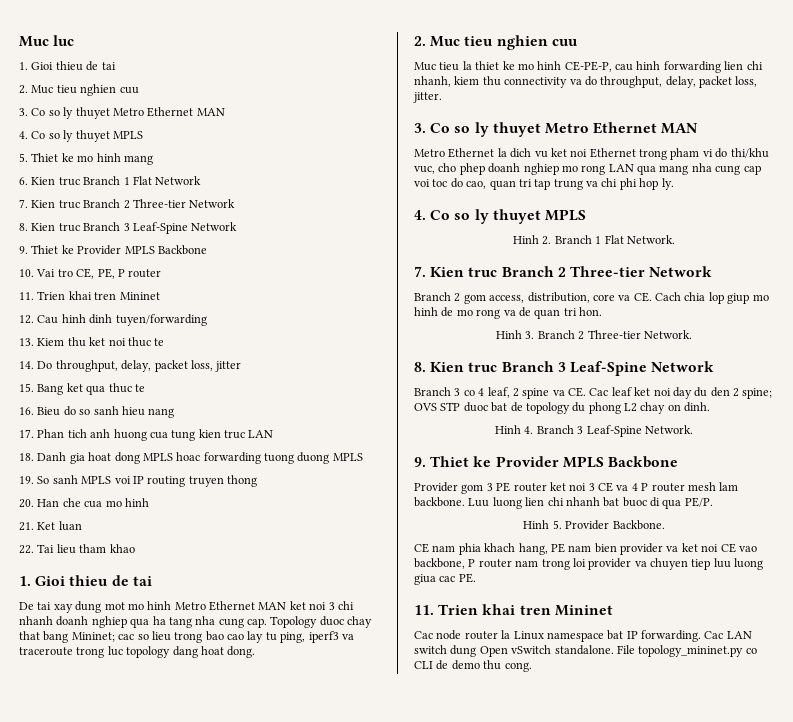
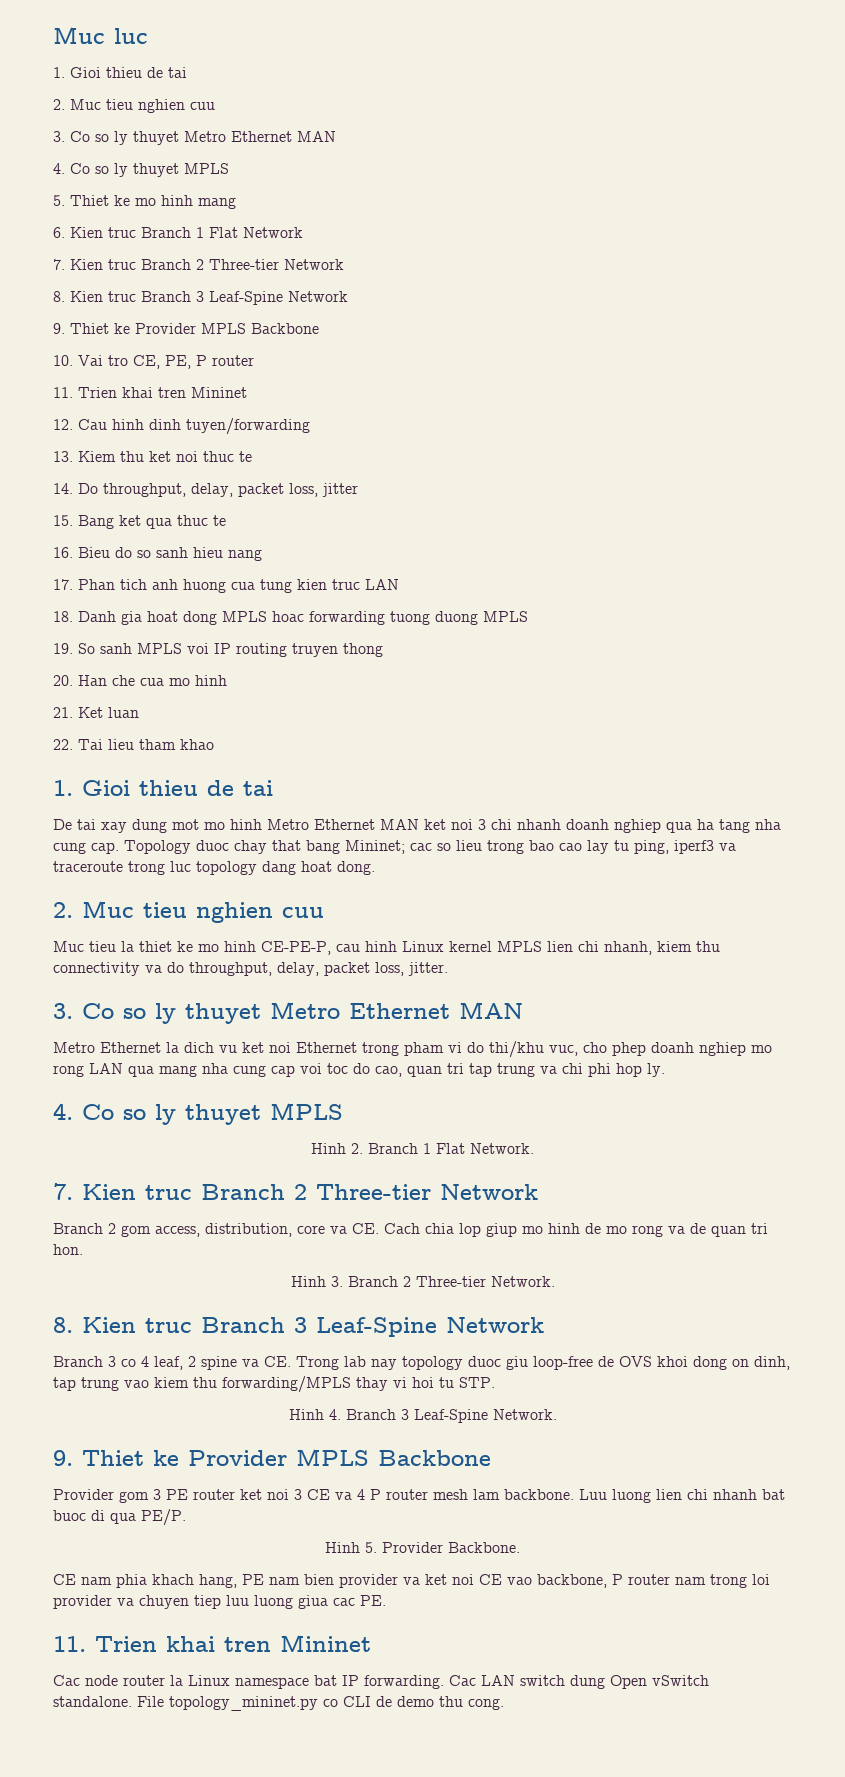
- Muc tieu la thiet ke mo hinh CE-PE-P, cau hinh forwarding lien chi nhanh, kiem thu connectivity va do throughput, delay, packet loss, jitter.
+ Muc tieu la thiet ke mo hinh CE-PE-P, cau hinh Linux kernel MPLS lien chi nhanh, kiem thu connectivity va do throughput, delay, packet loss, jitter.
- Branch 3 co 4 leaf, 2 spine va CE. Cac leaf ket noi day du den 2 spine; OVS STP duoc bat de topology du phong L2 chay on dinh.
+ Branch 3 co 4 leaf, 2 spine va CE. Trong lab nay topology duoc giu loop-free de OVS khoi dong on dinh, tap trung vao kiem thu forwarding/MPLS thay vi hoi tu STP.

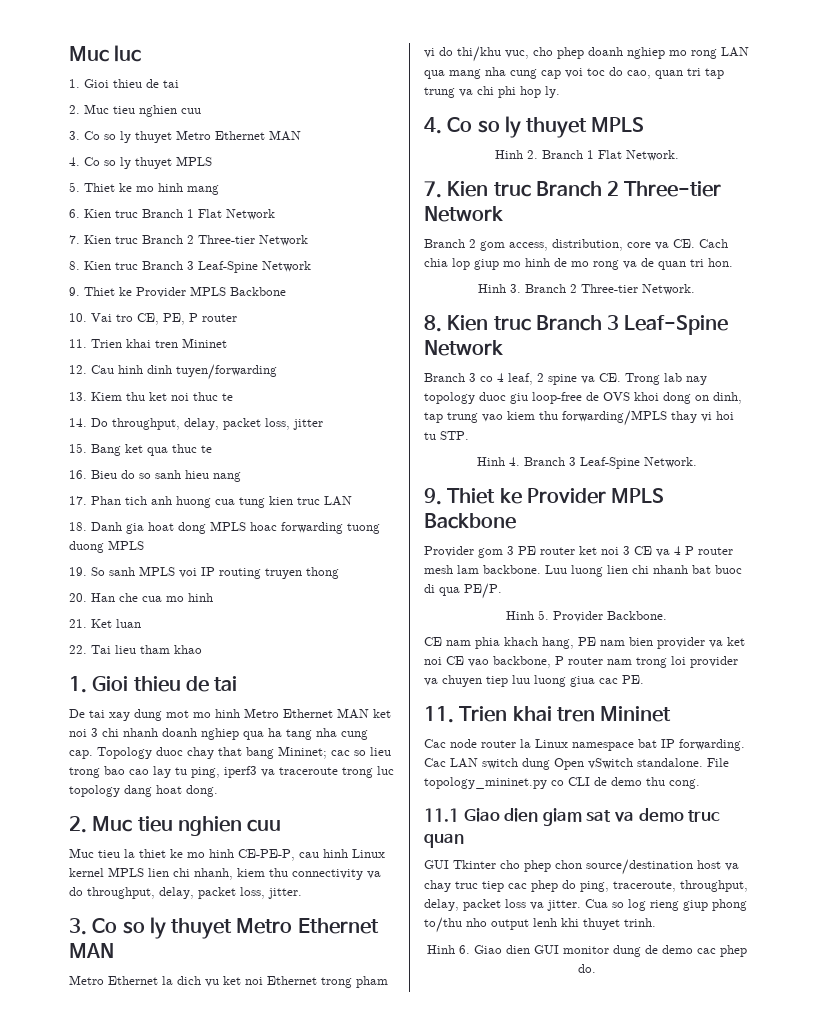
+ 11.1 Giao dien giam sat va demo truc quan
+ GUI Tkinter cho phep chon source/destination host va chay truc tiep cac phep do ping, traceroute, throughput, delay, packet loss va jitter. Cua so log rieng giup phong to/thu nho output lenh khi thuyet trinh.
+ Hinh 6. Giao dien GUI monitor dung de demo cac phep do.

